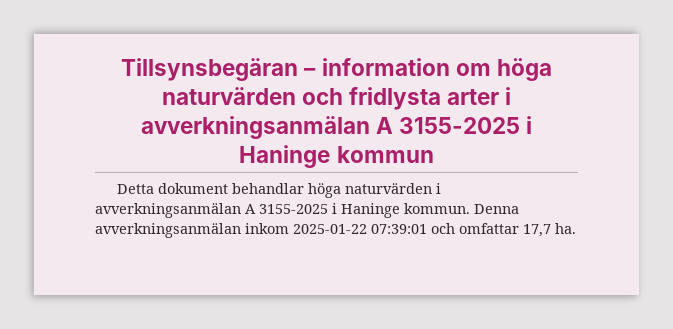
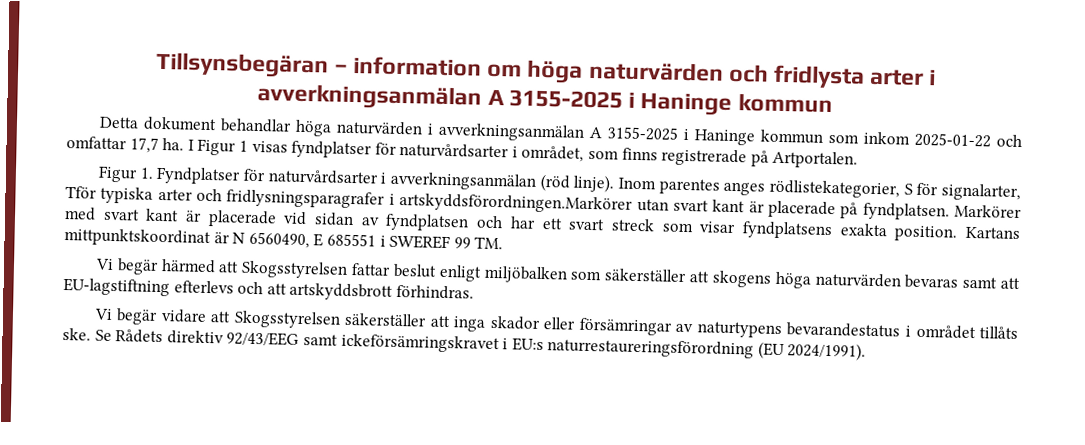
- Detta dokument behandlar höga naturvärden i avverkningsanmälan A 3155-2025 i Haninge kommun. Denna avverkningsanmälan inkom 2025-01-22 07:39:01 och omfattar 17,7 ha.
+ Detta dokument behandlar höga naturvärden i avverkningsanmälan A 3155-2025 i Haninge kommun som inkom 2025-01-22 och omfattar 17,7 ha.
+ I Figur 1 visas fyndplatser för naturvårdsarter i området, som finns registrerade på Artportalen.
+ Figur 1. Fyndplatser för naturvårdsarter i avverkningsanmälan (röd linje). Inom parentes anges rödlistekategorier, S för signalarter, Tför typiska arter och fridlysningsparagrafer i artskyddsförordningen.Markörer utan svart kant är placerade på fyndplatsen. Markörer med svart kant är placerade vid sidan av fyndplatsen och har ett svart streck som visar fyndplatsens exakta position. Kartans mittpunktskoordinat är N 6560490, E 685551 i SWEREF 99 TM.
+ Vi begär härmed att Skogsstyrelsen fattar beslut enligt miljöbalken som säkerställer att skogens höga naturvärden bevaras samt att EU-lagstiftning efterlevs och att artskyddsbrott förhindras.
+ Vi begär vidare att Skogsstyrelsen säkerställer att inga skador eller försämringar av naturtypens bevarandestatus i området tillåts ske. Se Rådets direktiv 92/43/EEG samt ickeförsämringskravet i EU:s naturrestaureringsförordning (EU 2024/1991).

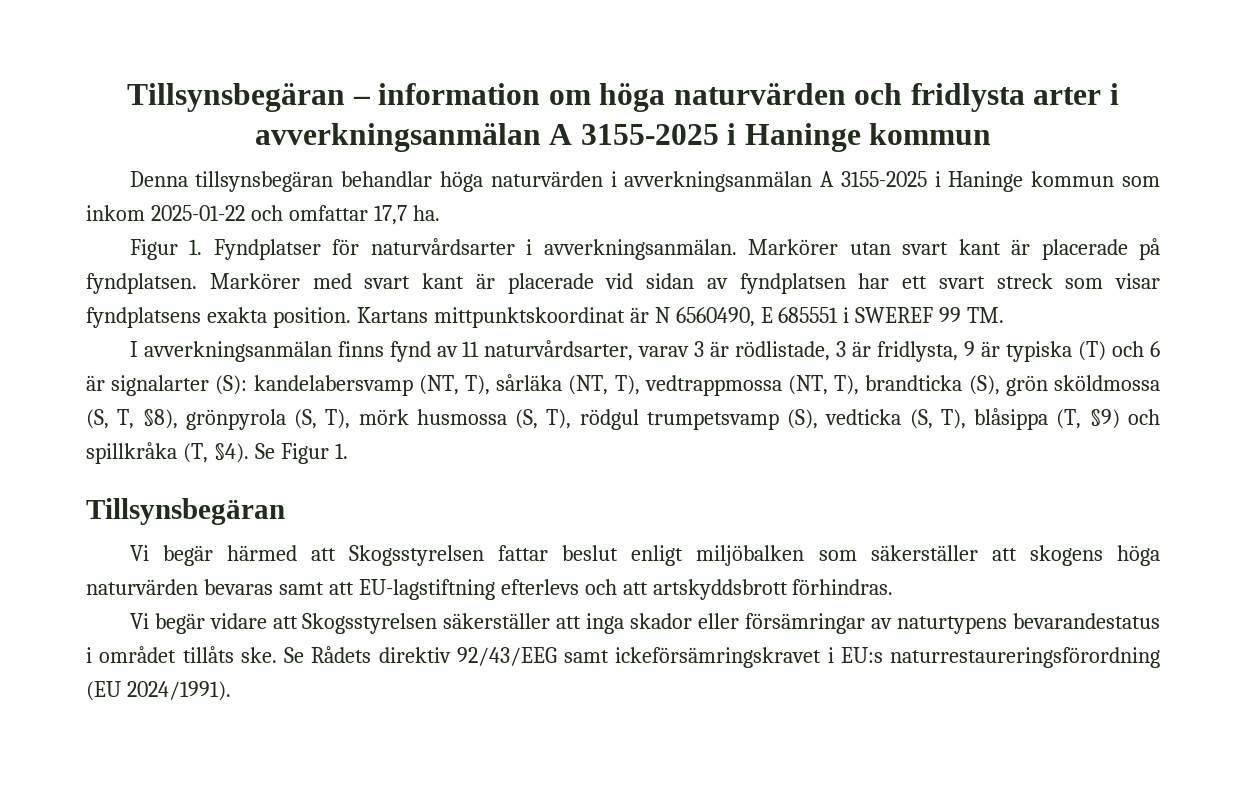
- Detta dokument behandlar höga naturvärden i avverkningsanmälan A 3155-2025 i Haninge kommun som inkom 2025-01-22 och omfattar 17,7 ha. I Figur 1 visas fyndplatser för naturvårdsarter i området, som finns registrerade på Artportalen.
+ Denna tillsynsbegäran behandlar höga naturvärden i avverkningsanmälan A 3155-2025 i Haninge kommun som inkom 2025-01-22 och omfattar 17,7 ha.
- Figur 1. Fyndplatser för naturvårdsarter i avverkningsanmälan (röd linje). Inom parentes anges rödlistekategorier, S för signalarter, Tför typiska arter och fridlysningsparagrafer i artskyddsförordningen.Markörer utan svart kant är placerade på fyndplatsen.
+ Figur 1. Fyndplatser för naturvårdsarter i avverkningsanmälan. Markörer utan svart kant är placerade på fyndplatsen.
- Markörer med svart kant är placerade vid sidan av fyndplatsen och har ett svart streck som visar fyndplatsens exakta position.
+ Markörer med svart kant är placerade vid sidan av fyndplatsen har ett svart streck som visar fyndplatsens exakta position.
+ I avverkningsanmälan finns fynd av 11 naturvårdsarter, varav 3 är rödlistade, 3 är fridlysta, 9 är typiska (T) och 6 är signalarter (S): kandelabersvamp (NT, T), sårläka (NT, T), vedtrappmossa (NT, T), brandticka (S), grön sköldmossa (S, T, §8), grönpyrola (S, T), mörk husmossa (S, T), rödgul trumpetsvamp (S), vedticka (S, T), blåsippa (T, §9) och spillkråka (T, §4). Se Figur 1.
+ Tillsynsbegäran

